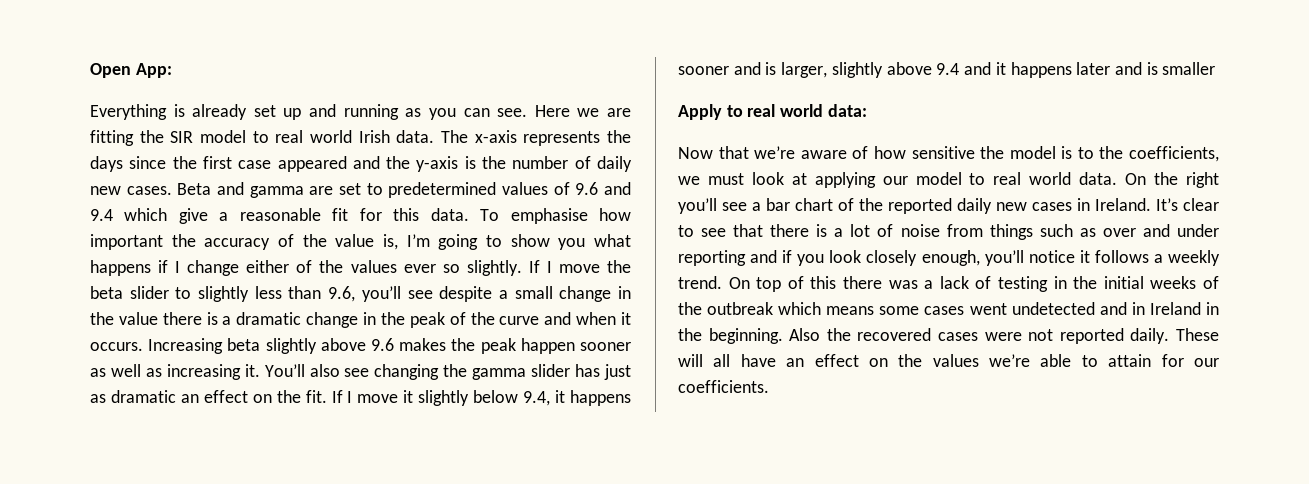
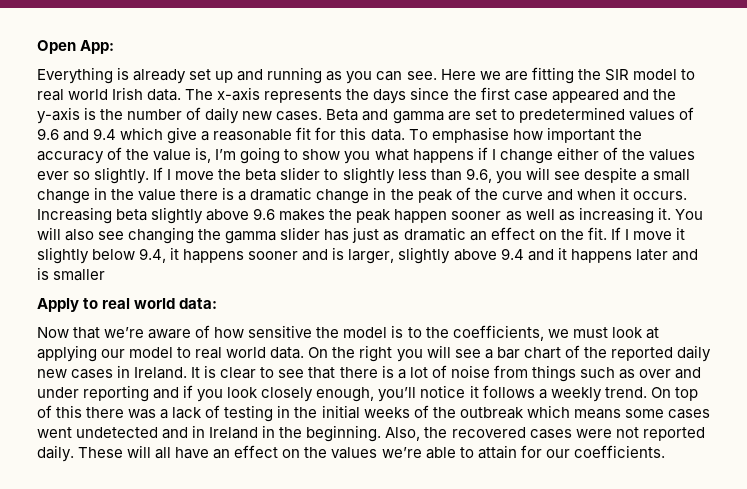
- If I move the beta slider to slightly less than 9.6, you’ll see despite a small change in the value there is a dramatic change in the peak of the curve and when it occurs.
+ If I move the beta slider to slightly less than 9.6, you will see despite a small change in the value there is a dramatic change in the peak of the curve and when it occurs.
- You’ll also see changing the gamma slider has just as dramatic an effect on the fit.
+ You will also see changing the gamma slider has just as dramatic an effect on the fit.
- On the right you’ll see a bar chart of the reported daily new cases in Ireland.
+ On the right you will see a bar chart of the reported daily new cases in Ireland.
- It’s clear to see that there is a lot of noise from things such as over and under reporting and if you look closely enough, you’ll notice it follows a weekly trend.
+ It is clear to see that there is a lot of noise from things such as over and under reporting and if you look closely enough, you’ll notice it follows a weekly trend.
- Also the recovered cases were not reported daily.
+ Also, the recovered cases were not reported daily.

